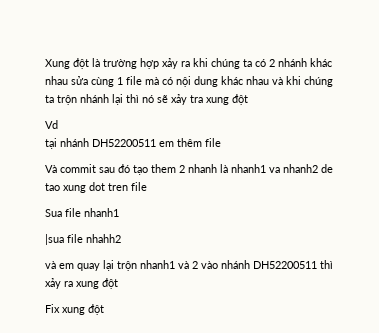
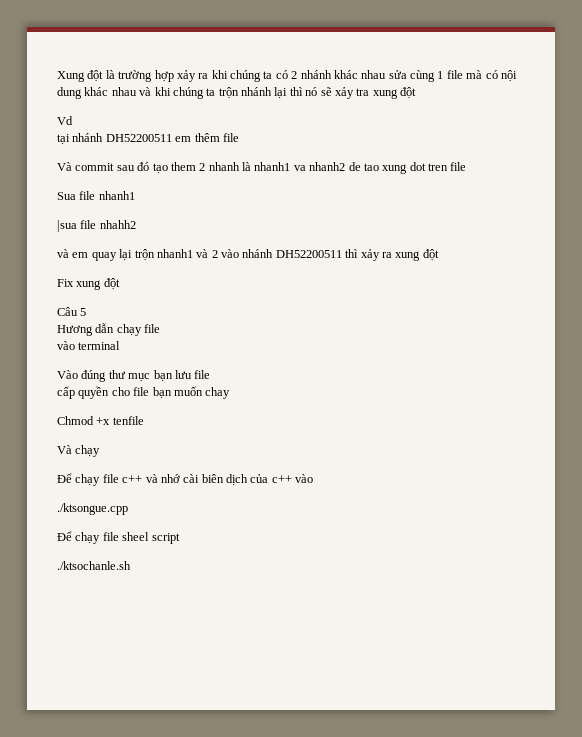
+ Câu 5
+ Hương dẫn chạy file
+ vào terminal
+ Vào đúng thư mục bạn lưu file
+ cấp quyền cho file bạn muốn chay
+ Chmod +x tenfile
+ Và chạy
+ Để chạy file c++ và nhớ cài biên dịch của c++ vào
+ ./ktsongue.cpp
+ Để chạy file sheel script
+ ./ktsochanle.sh

